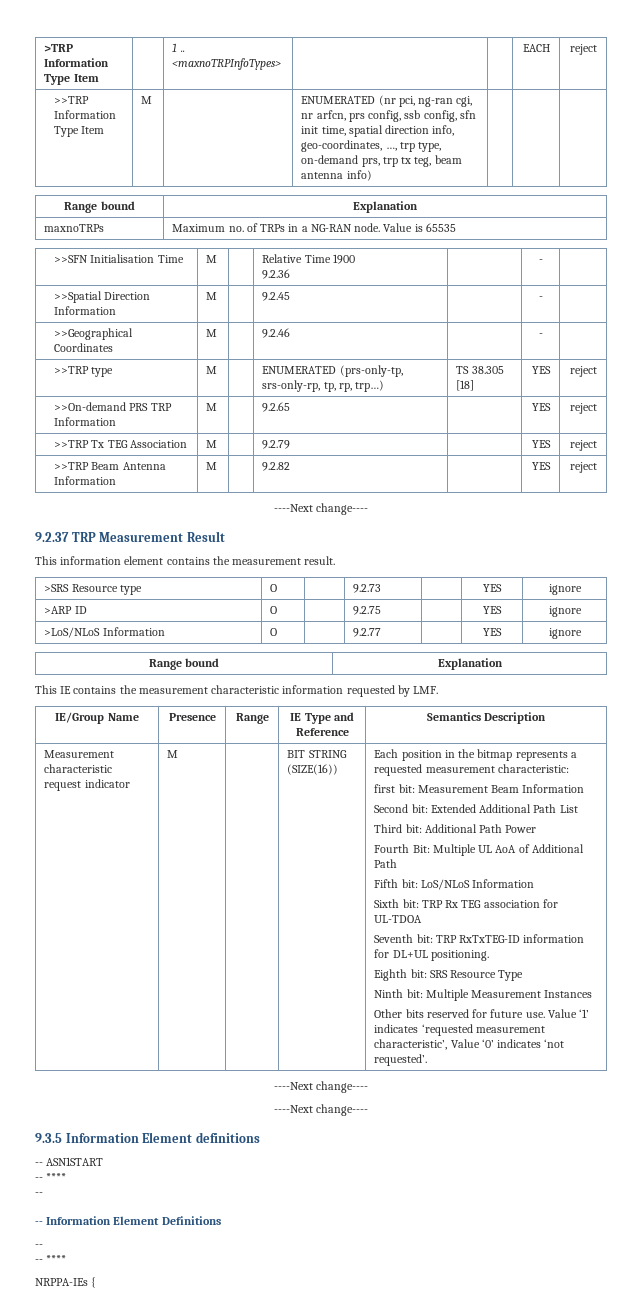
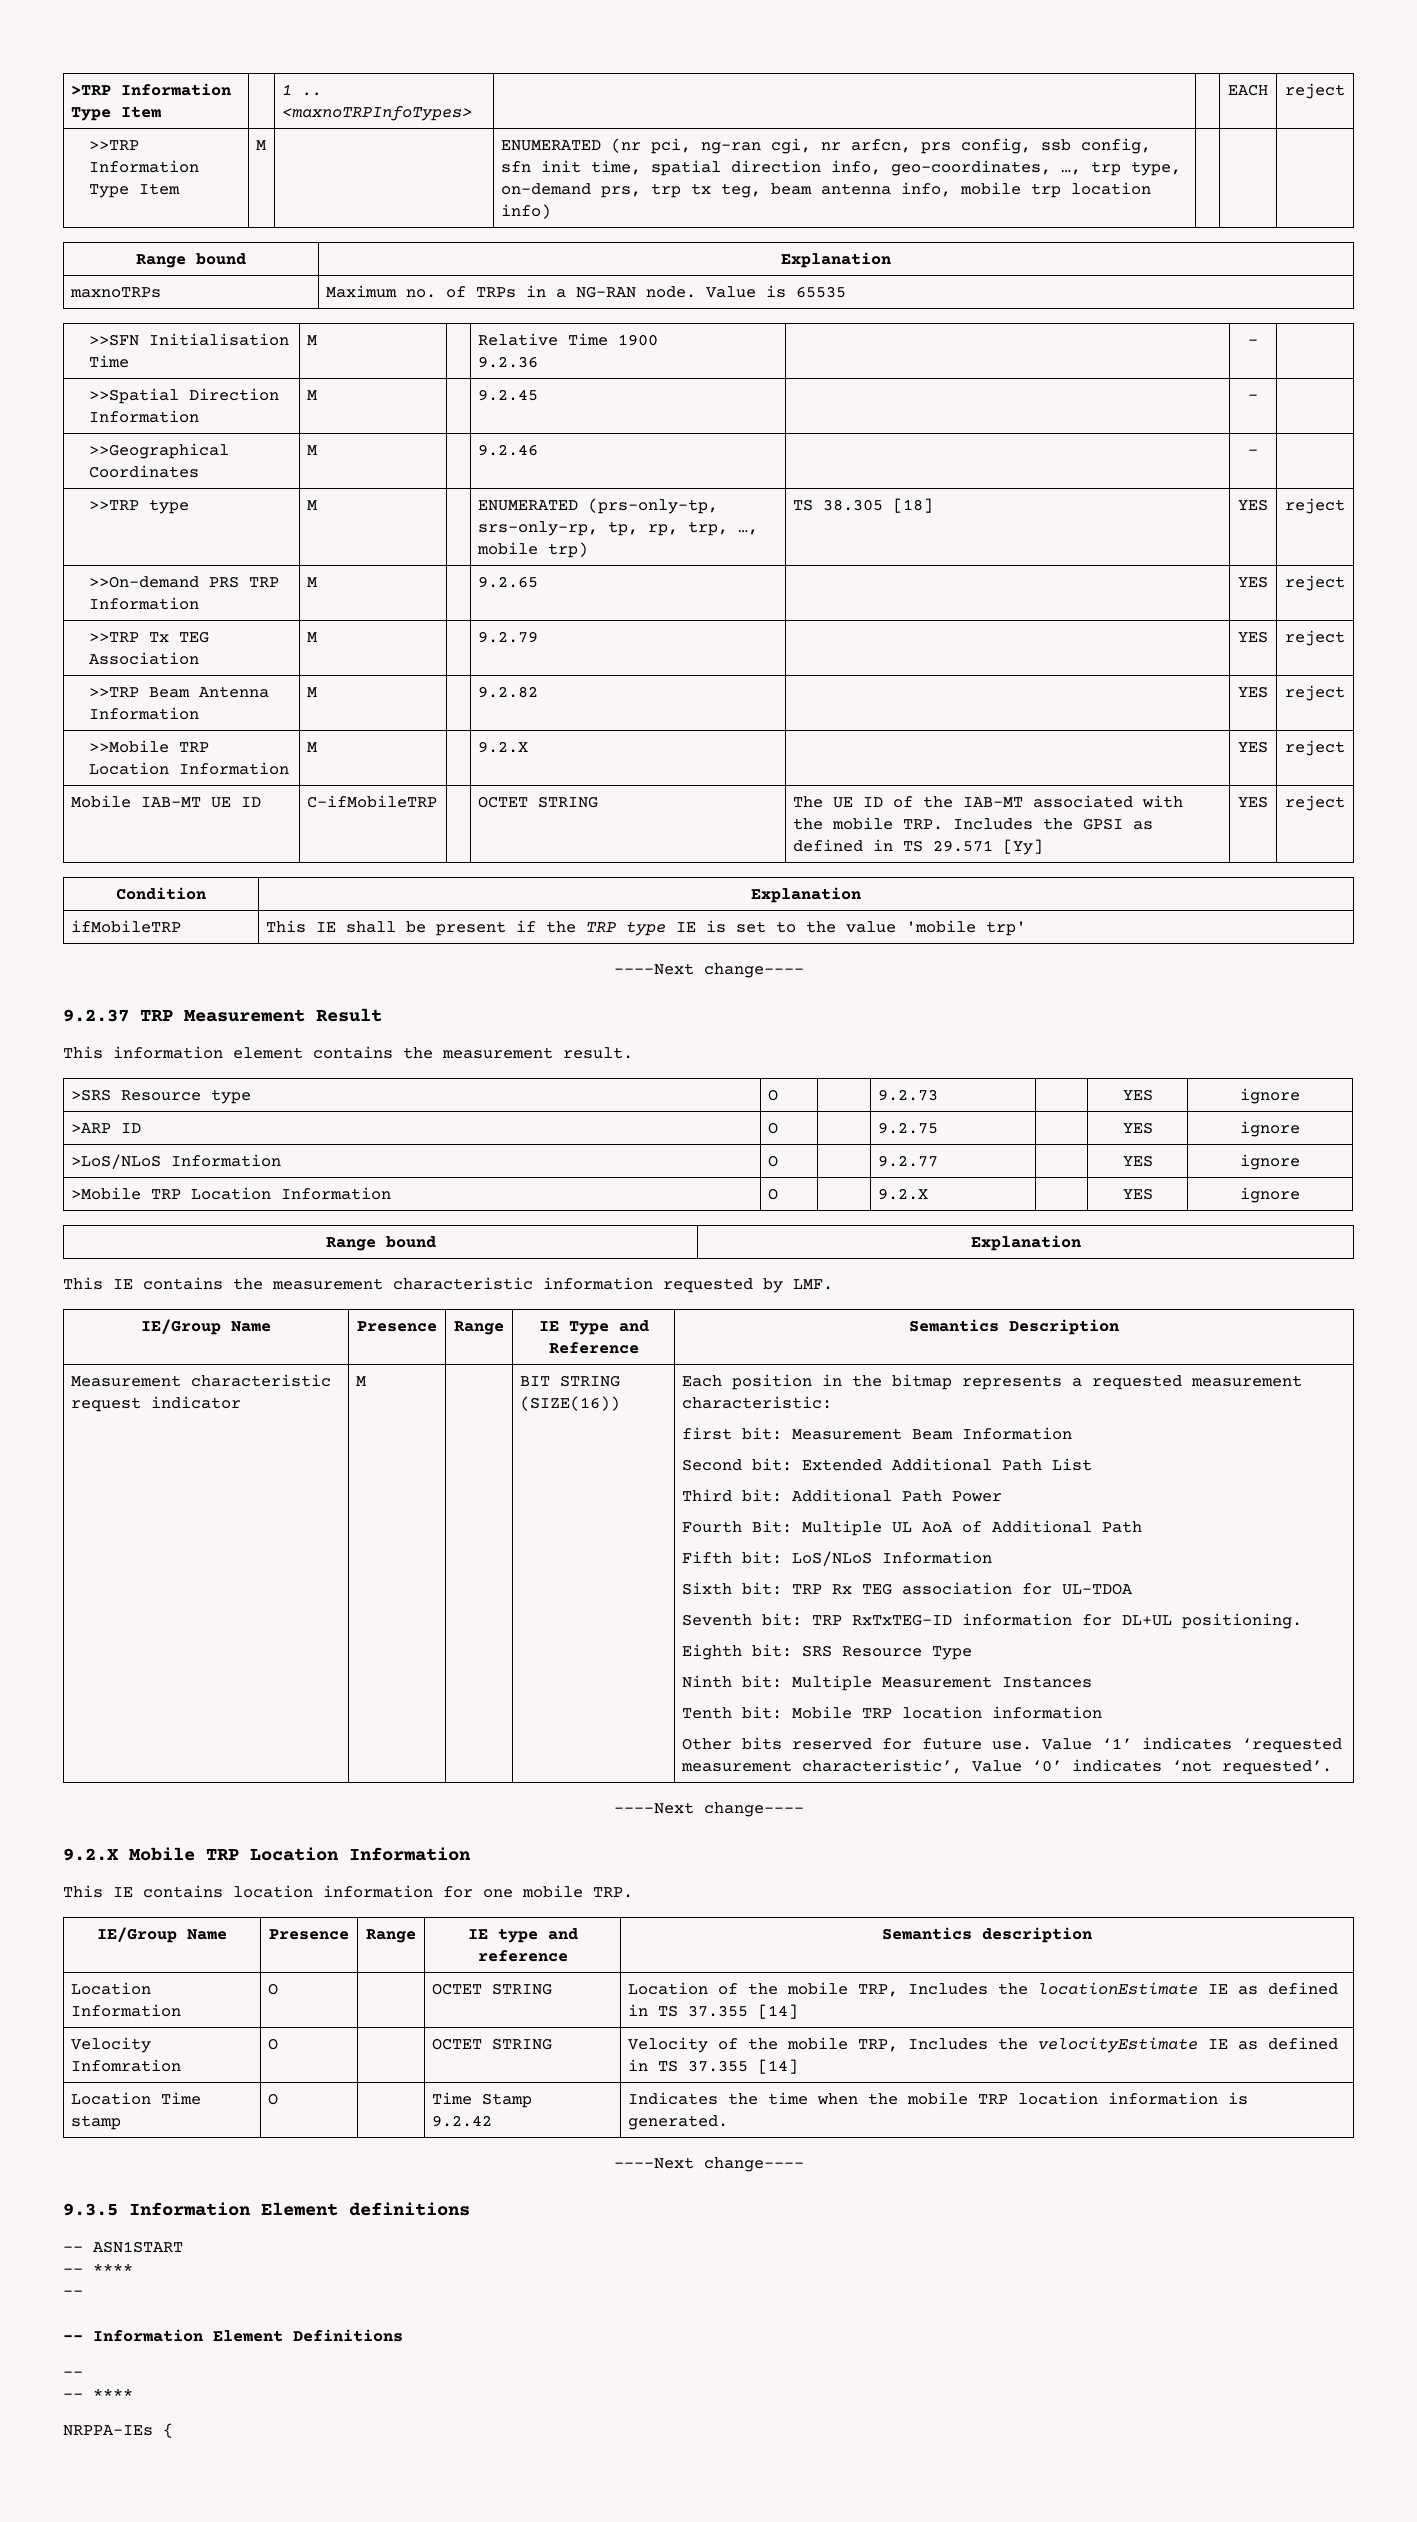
- >>TRP Information Type Item | M | | ENUMERATED (nr pci, ng-ran cgi, nr arfcn, prs config, ssb config, sfn init time, spatial direction info, geo-coordinates, …, trp type, on-demand prs, trp tx teg, beam antenna info) | | |
+ >>TRP Information Type Item | M | | ENUMERATED (nr pci, ng-ran cgi, nr arfcn, prs config, ssb config, sfn init time, spatial direction info, geo-coordinates, …, trp type, on-demand prs, trp tx teg, beam antenna info, mobile trp location info) | | |
- >>TRP type | M | | ENUMERATED (prs-only-tp, srs-only-rp, tp, rp, trp…) | TS 38.305 [18] | YES | reject
+ >>TRP type | M | | ENUMERATED (prs-only-tp, srs-only-rp, tp, rp, trp, …, mobile trp) | TS 38.305 [18] | YES | reject
+ >>Mobile TRP Location Information | M | | 9.2.X | | YES | reject
+ Mobile IAB-MT UE ID | C-ifMobileTRP | | OCTET STRING | The UE ID of the IAB-MT associated with the mobile TRP. Includes the GPSI as defined in TS 29.571 [Yy] | YES | reject
+ Condition | Explanation
+ ifMobileTRP | This IE shall be present if the TRP type IE is set to the value 'mobile trp'
+ >Mobile TRP Location Information | O | | 9.2.X | | YES | ignore
+ Tenth bit: Mobile TRP location information
+ 9.2.X Mobile TRP Location Information
+ This IE contains location information for one mobile TRP.
+ IE/Group Name | Presence | Range | IE type and reference | Semantics description
+ Location Information | O | | OCTET STRING | Location of the mobile TRP, Includes the locationEstimate IE as defined in TS 37.355 [14]
+ Velocity Infomration | O | | OCTET STRING | Velocity of the mobile TRP, Includes the velocityEstimate IE as defined in TS 37.355 [14]
+ Location Time stamp | O | | Time Stamp
+ 9.2.42 | Indicates the time when the mobile TRP location information is generated.

